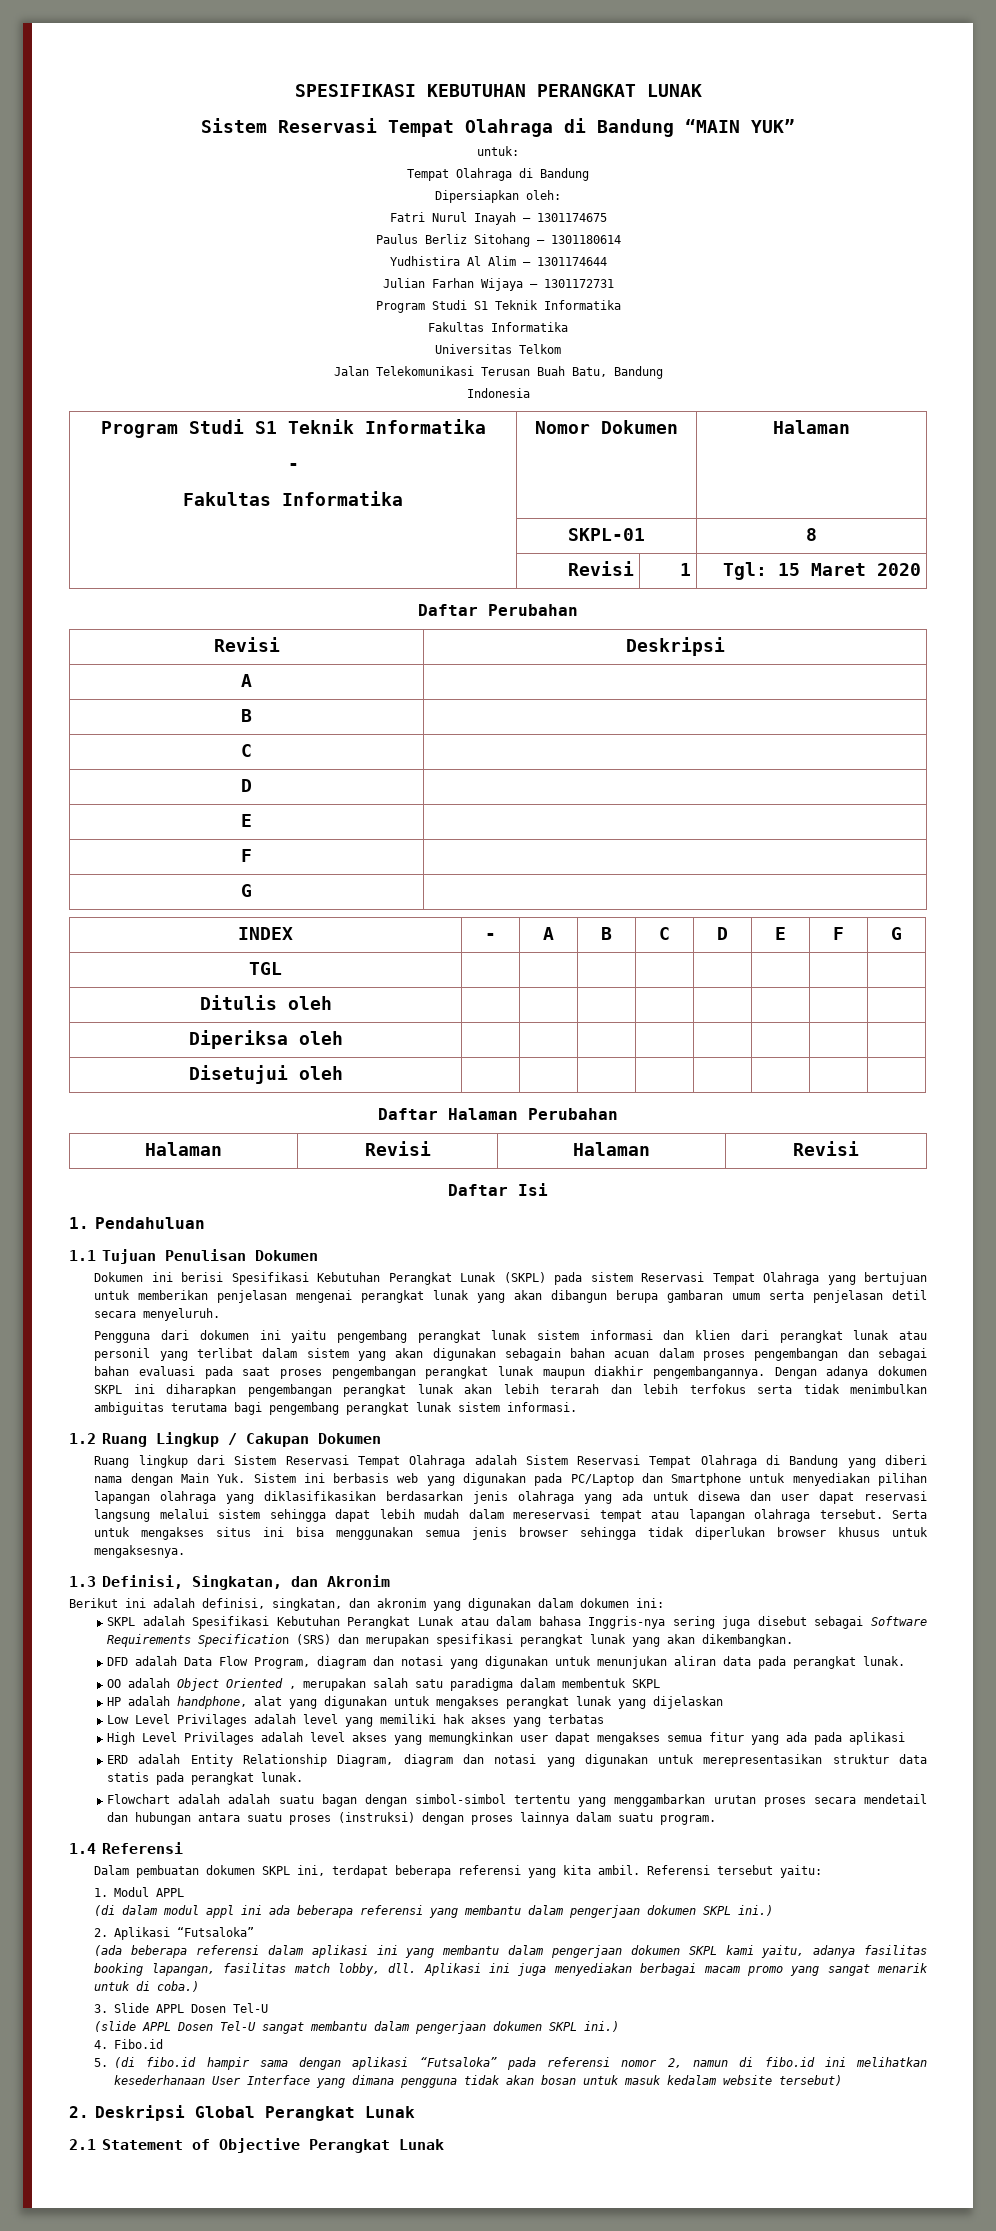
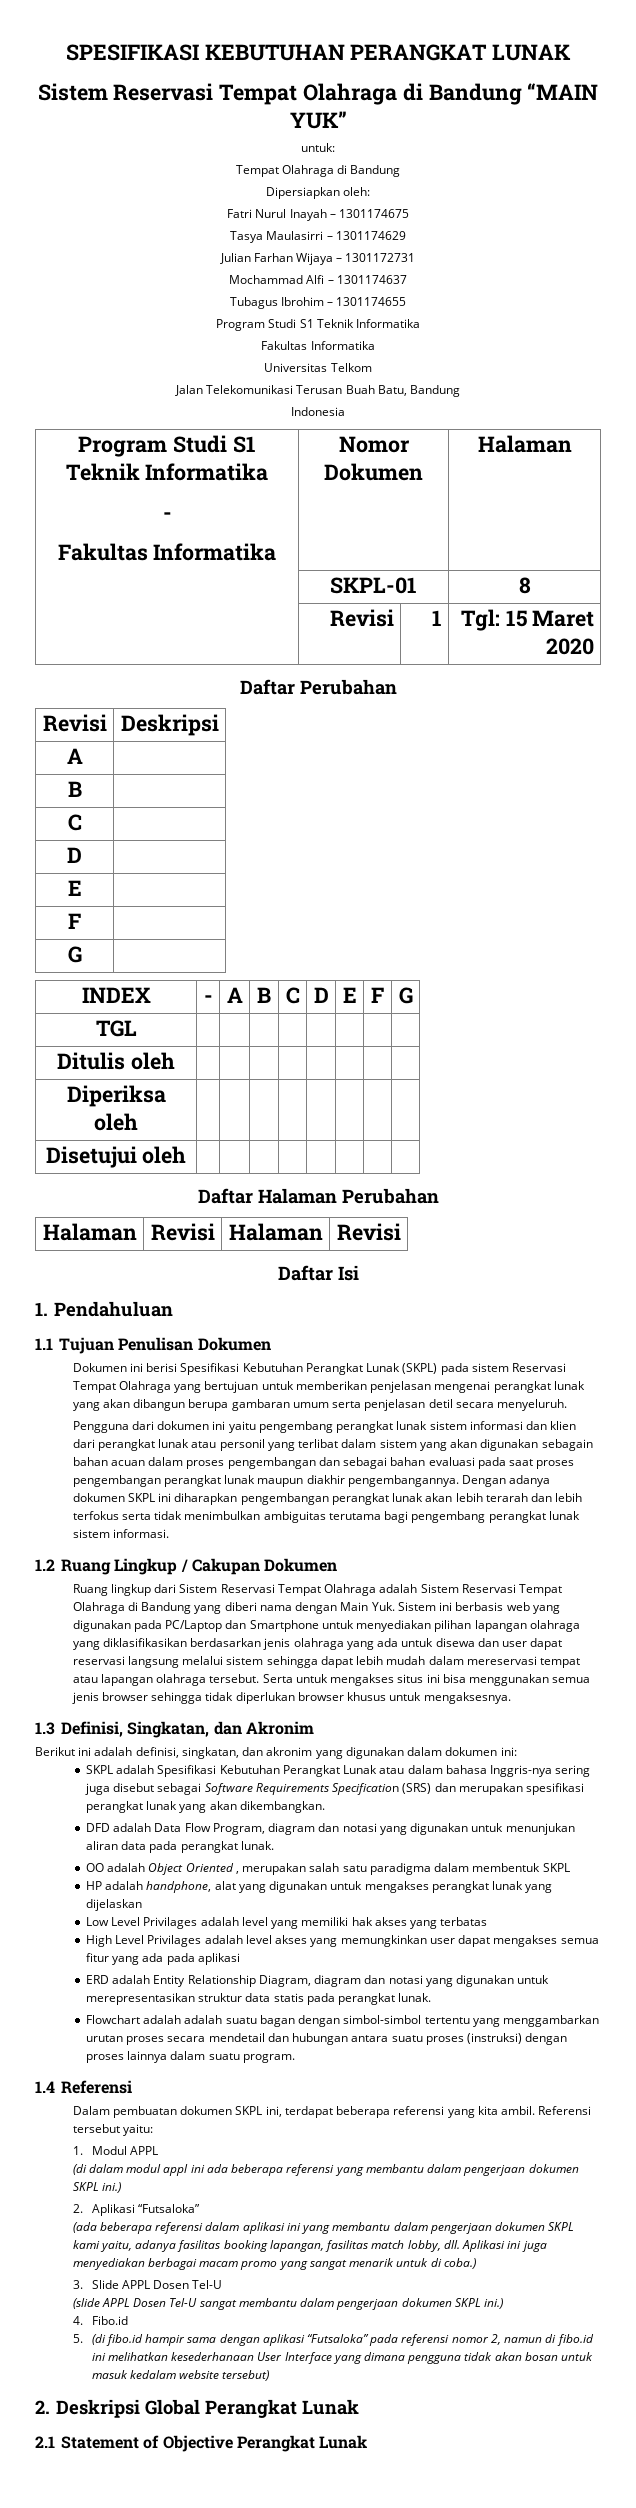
- Paulus Berliz Sitohang – 1301180614
- Yudhistira Al Alim – 1301174644
+ Tasya Maulasirri – 1301174629
+ Mochammad Alfi – 1301174637
+ Tubagus Ibrohim – 1301174655

